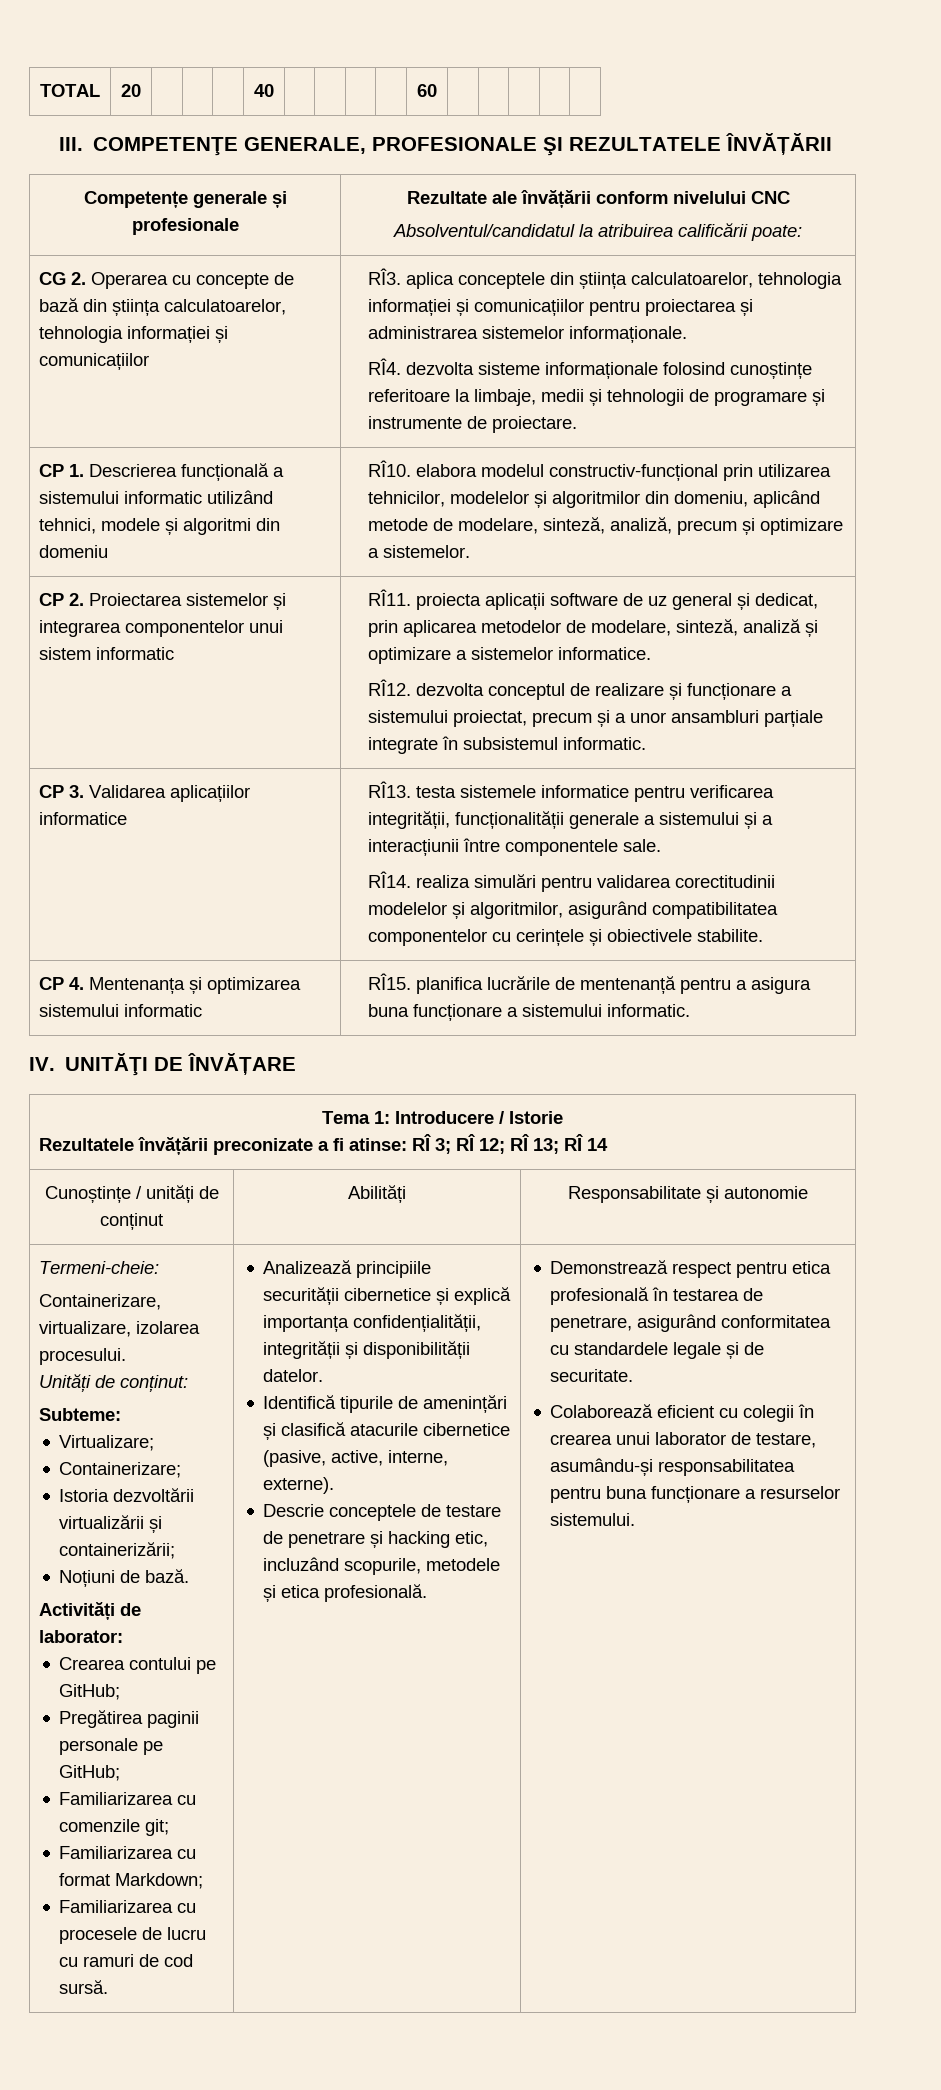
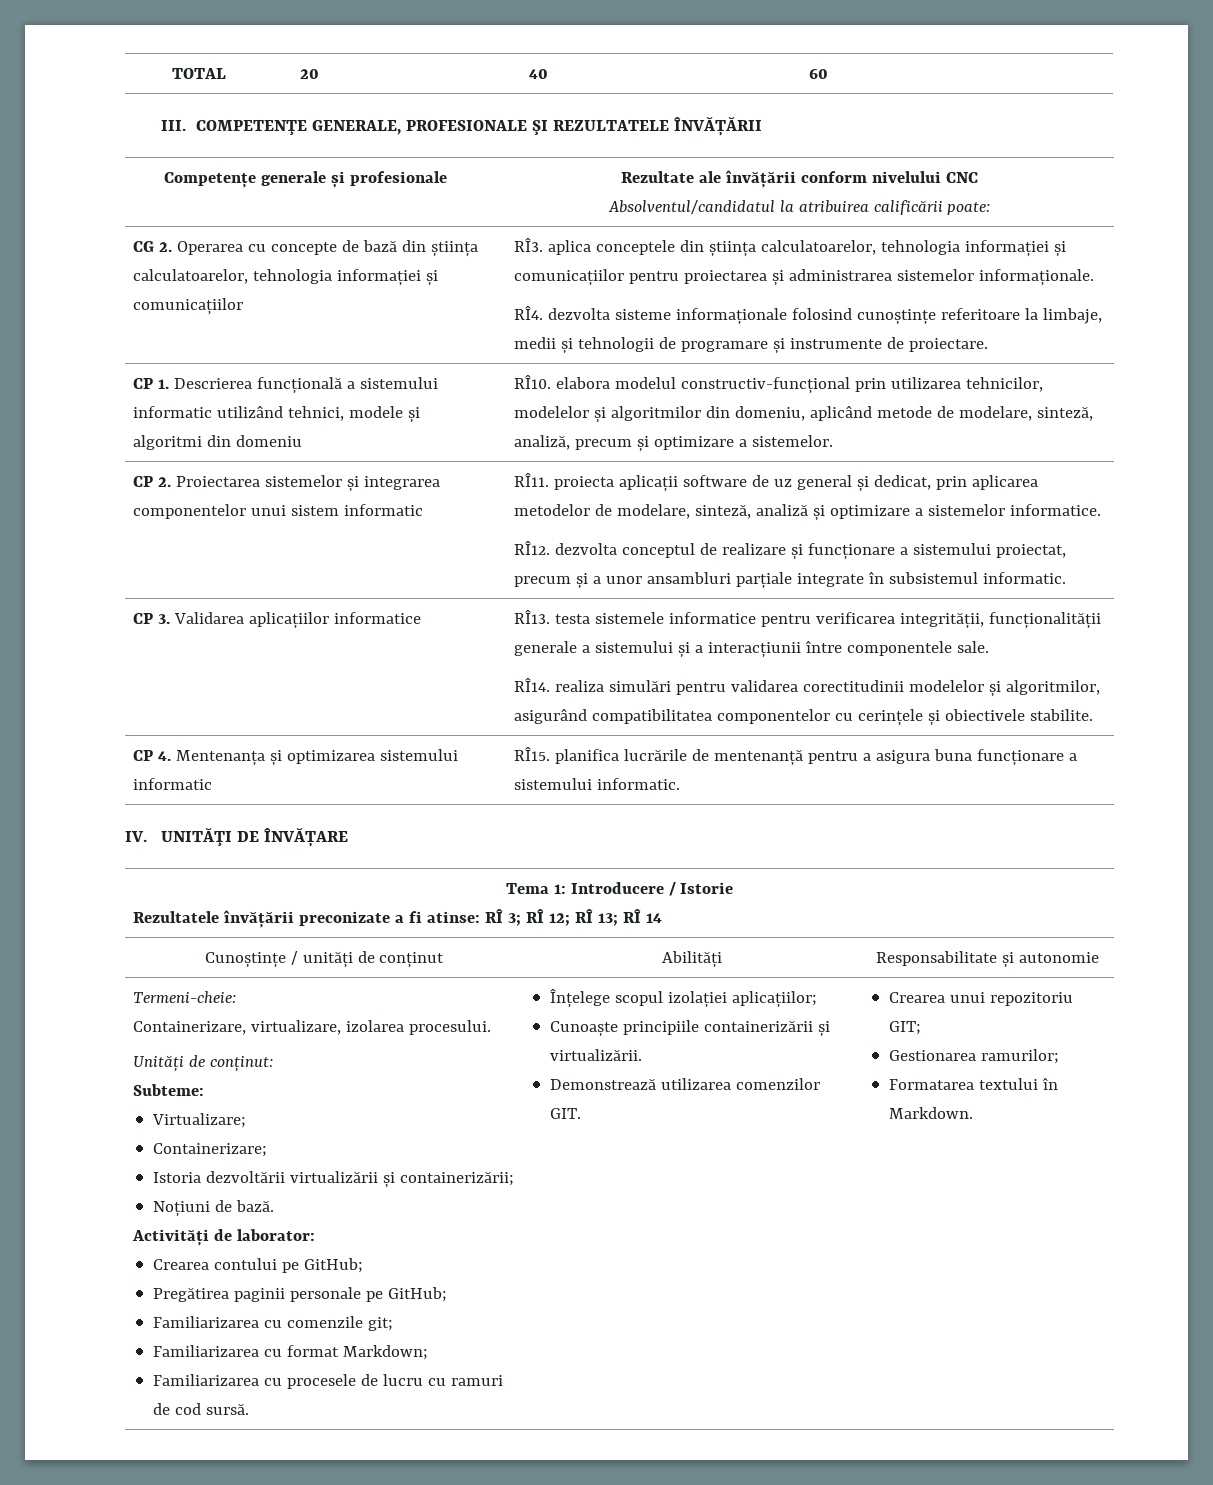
- Analizează principiile securității cibernetice și explică importanța confidențialității, integrității și disponibilității datelor.
- Identifică tipurile de amenințări și clasifică atacurile cibernetice (pasive, active, interne, externe).
- Descrie conceptele de testare de penetrare și hacking etic, incluzând scopurile, metodele și etica profesională. | Demonstrează respect pentru etica profesională în testarea de penetrare, asigurând conformitatea cu standardele legale și de securitate.
- Colaborează eficient cu colegii în crearea unui laborator de testare, asumându-și responsabilitatea pentru buna funcționare a resurselor sistemului.
+ Înțelege scopul izolației aplicațiilor;
+ Cunoaște principiile containerizării și virtualizării.
+ Demonstrează utilizarea comenzilor GIT. | Crearea unui repozitoriu GIT;
+ Gestionarea ramurilor;
+ Formatarea textului în Markdown.

